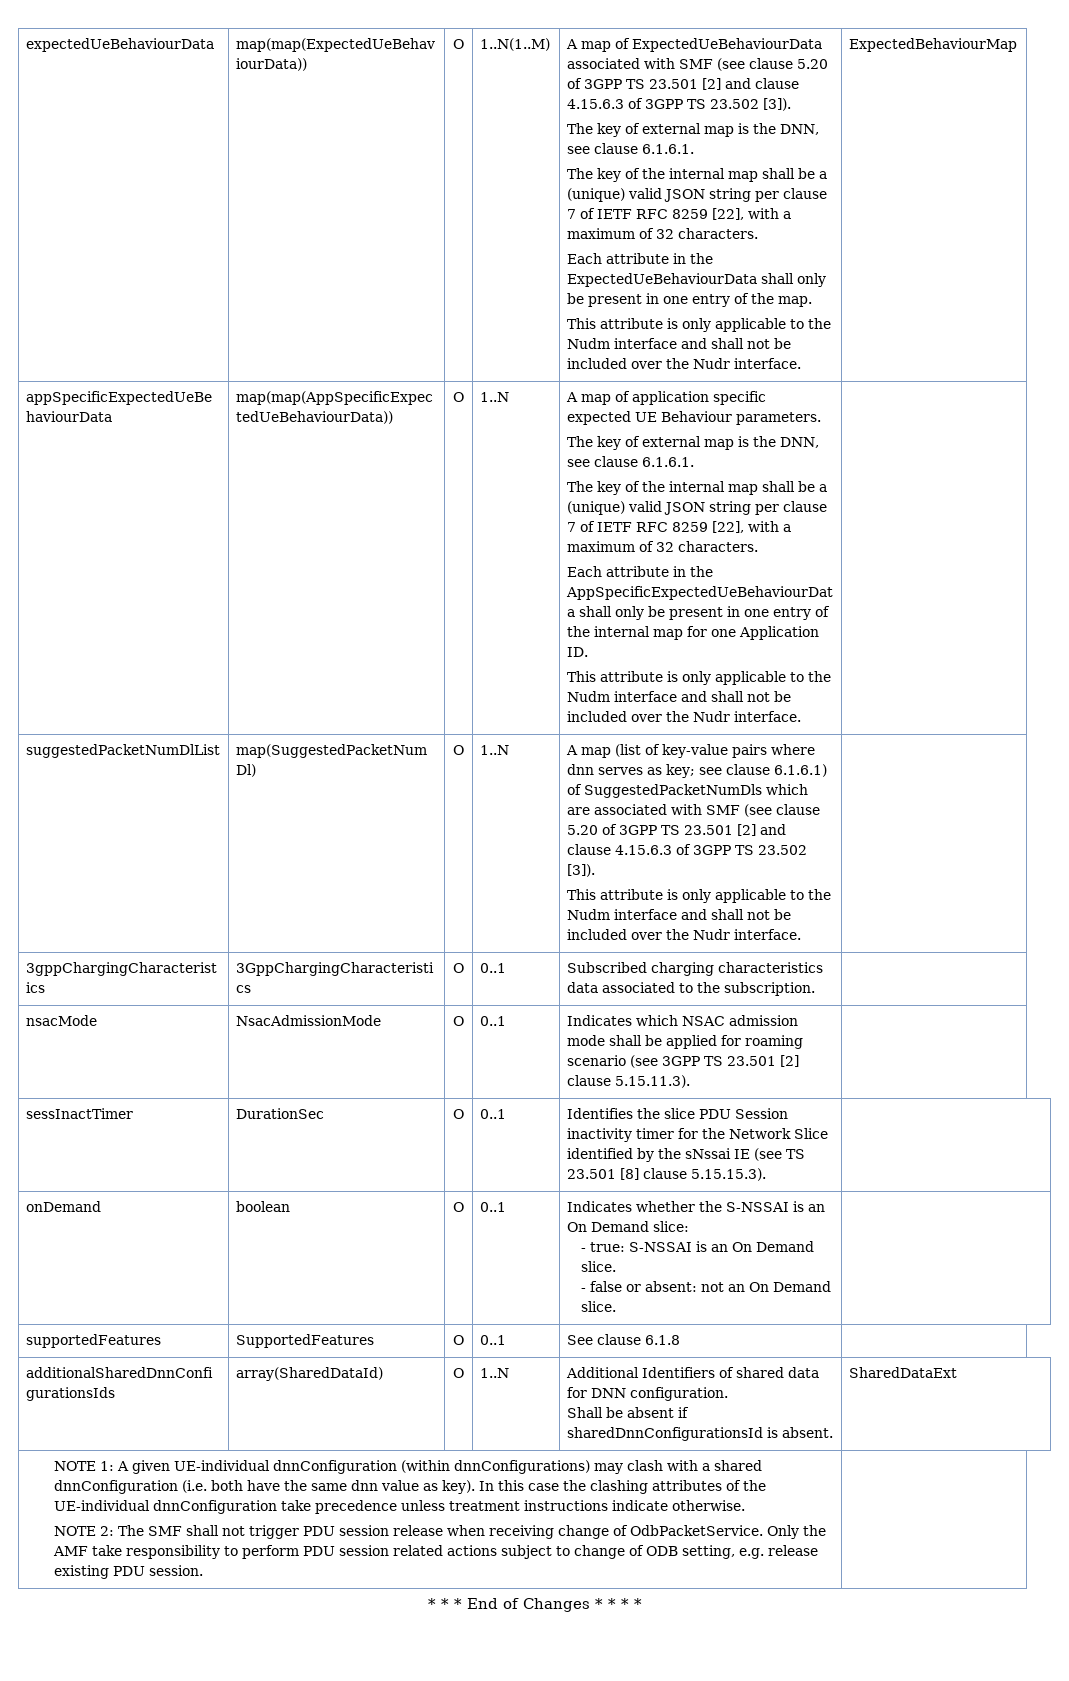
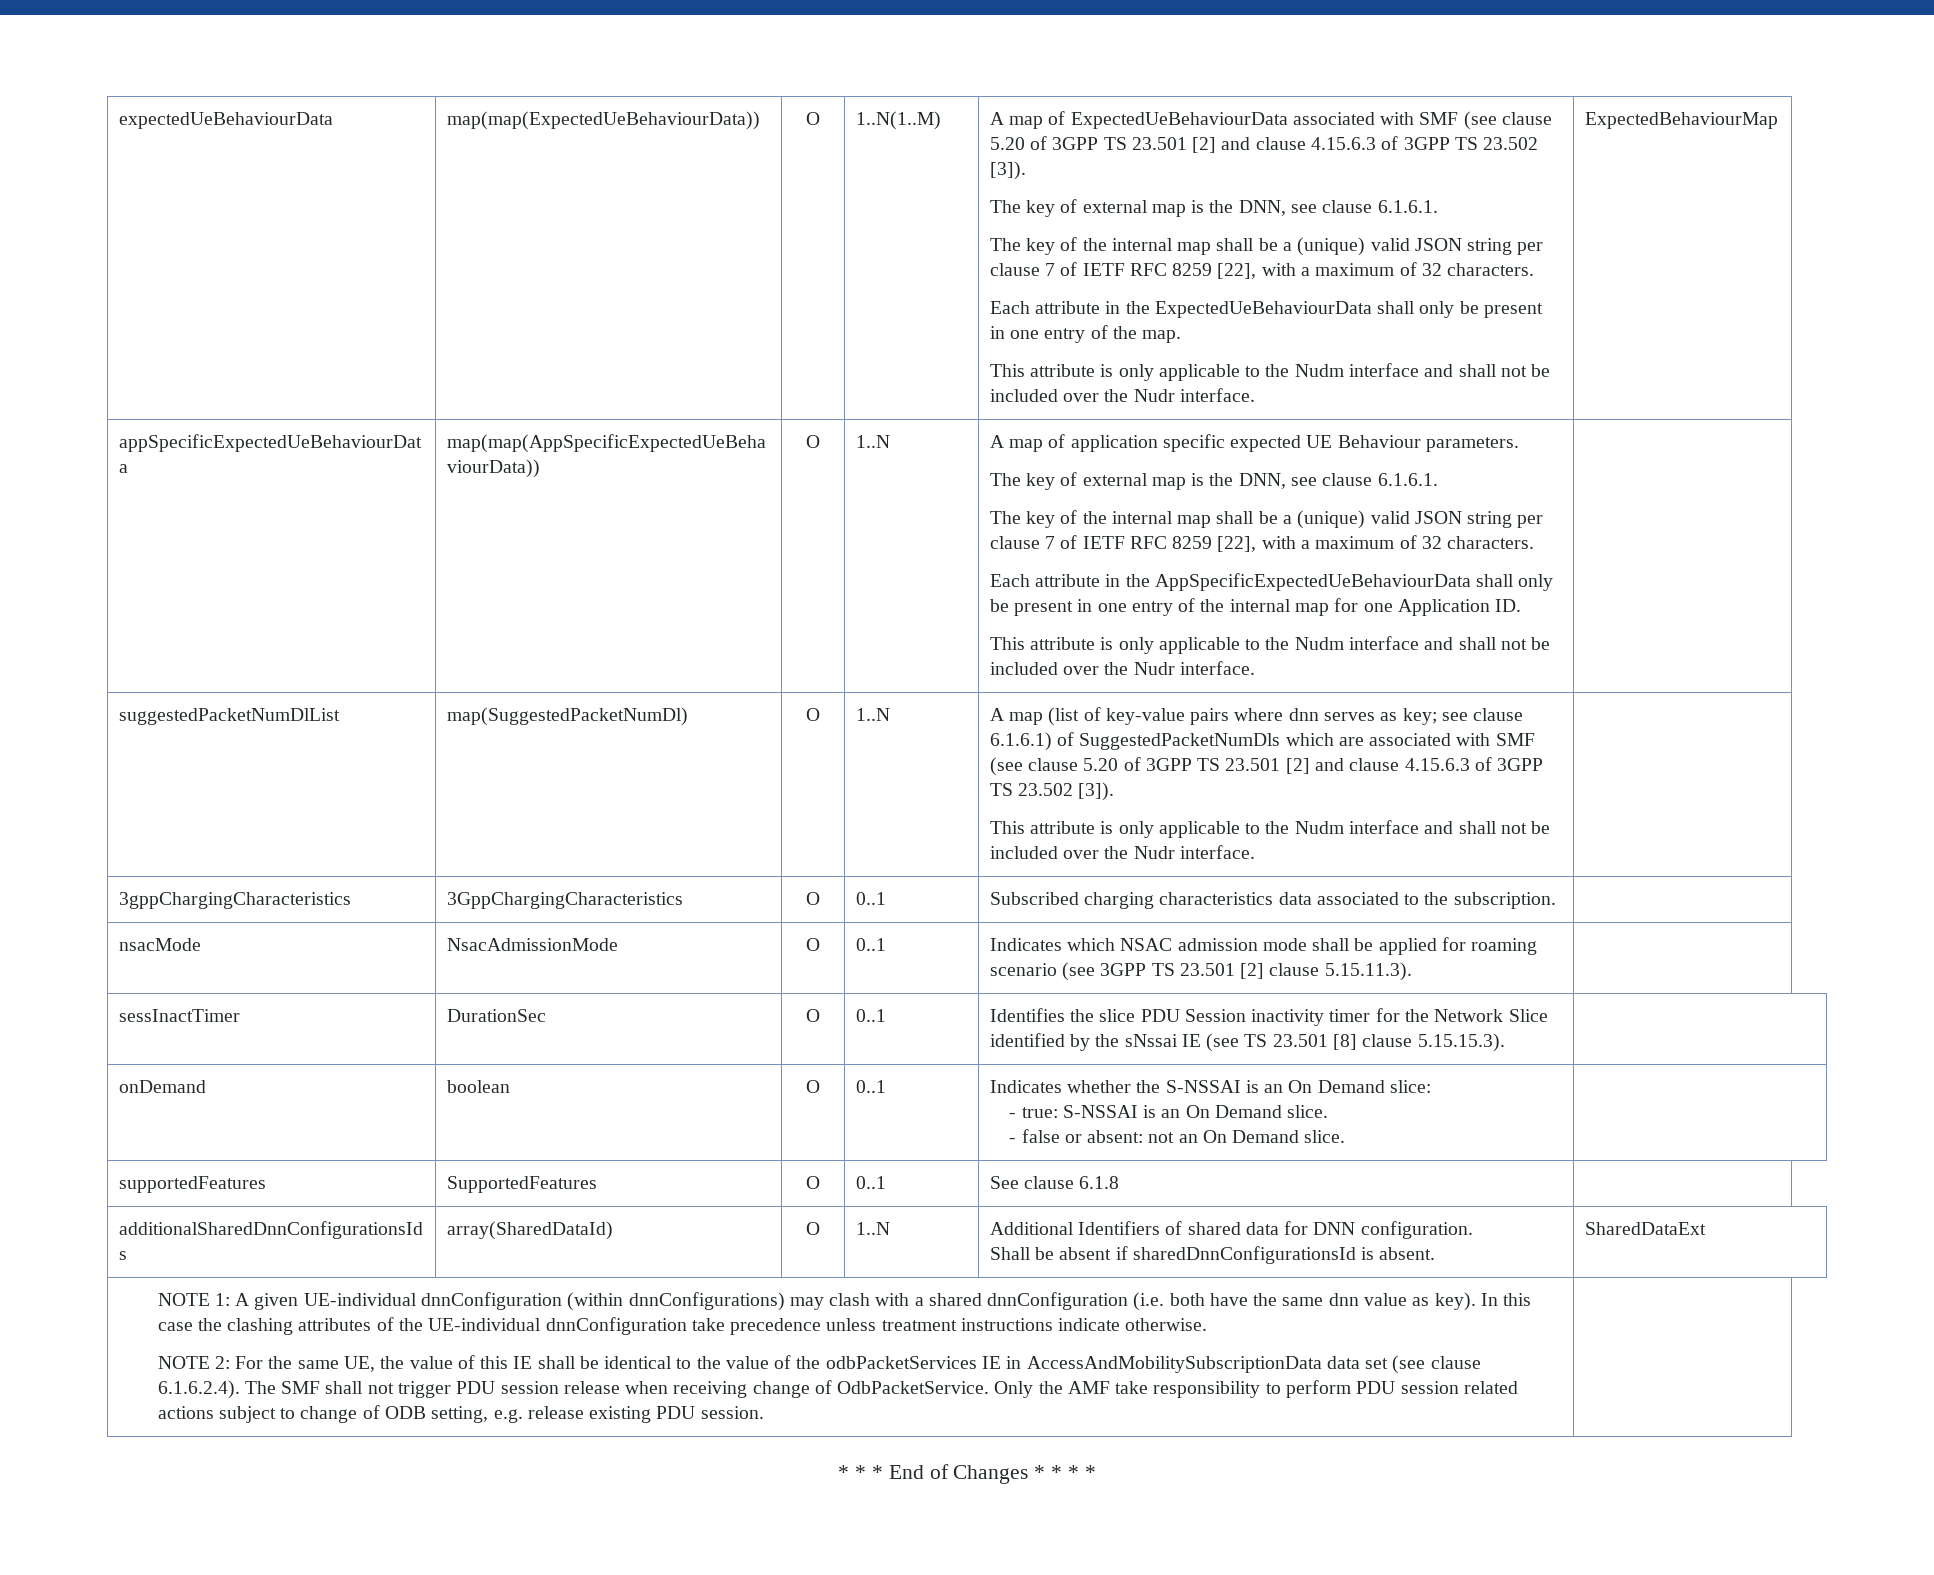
- NOTE 2: The SMF shall not trigger PDU session release when receiving change of OdbPacketService.
+ NOTE 2: For the same UE, the value of this IE shall be identical to the value of the odbPacketServices IE in AccessAndMobilitySubscriptionData data set (see clause 6.1.6.2.4). The SMF shall not trigger PDU session release when receiving change of OdbPacketService.

